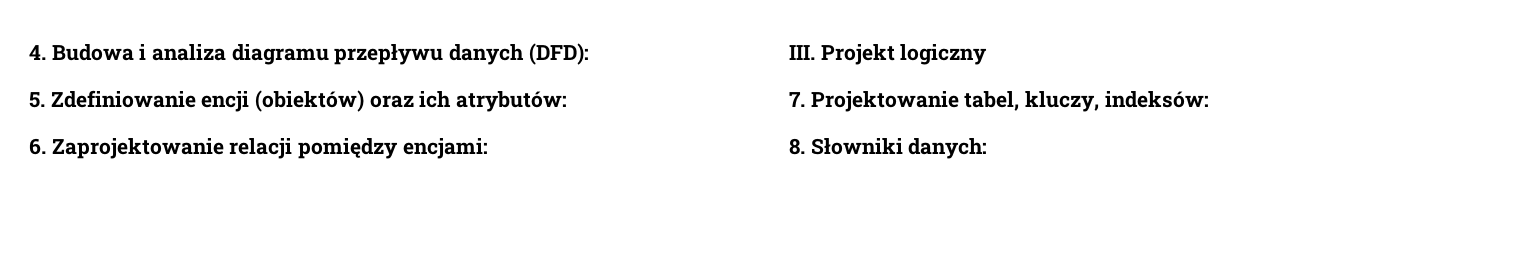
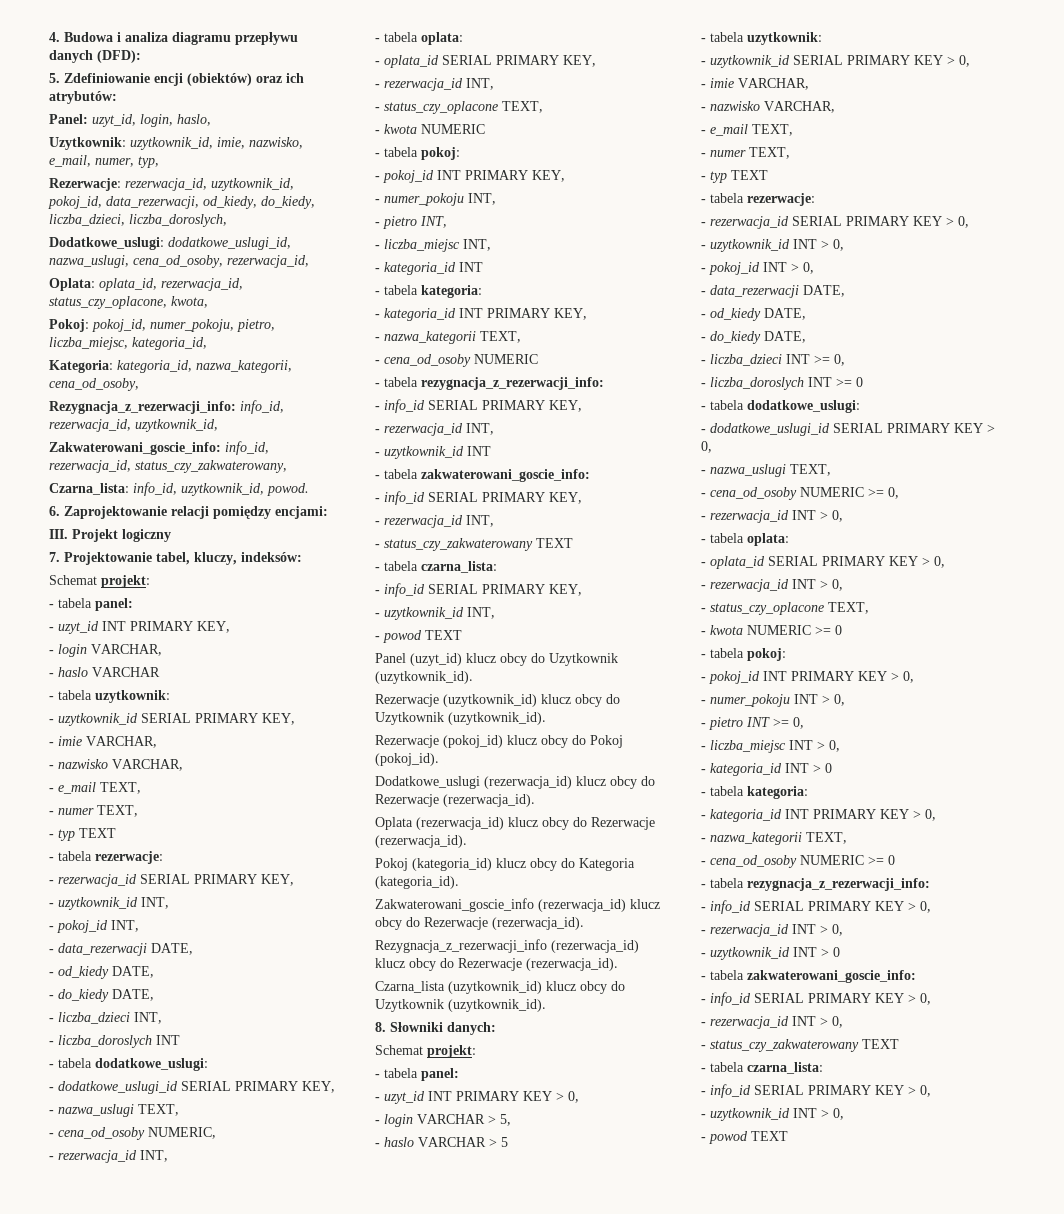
+ Panel: uzyt_id, login, haslo,
+ Uzytkownik: uzytkownik_id, imie, nazwisko, e_mail, numer, typ,
+ Rezerwacje: rezerwacja_id, uzytkownik_id, pokoj_id, data_rezerwacji, od_kiedy, do_kiedy, liczba_dzieci, liczba_doroslych,
+ Dodatkowe_uslugi: dodatkowe_uslugi_id, nazwa_uslugi, cena_od_osoby, rezerwacja_id,
+ Oplata: oplata_id, rezerwacja_id, status_czy_oplacone, kwota,
+ Pokoj: pokoj_id, numer_pokoju, pietro, liczba_miejsc, kategoria_id,
+ Kategoria: kategoria_id, nazwa_kategorii, cena_od_osoby,
+ Rezygnacja_z_rezerwacji_info: info_id, rezerwacja_id, uzytkownik_id,
+ Zakwaterowani_goscie_info: info_id, rezerwacja_id, status_czy_zakwaterowany,
+ Czarna_lista: info_id, uzytkownik_id, powod.
  7. Projektowanie tabel, kluczy, indeksów:
+ Schemat projekt:
+ - tabela panel:
+ - uzyt_id INT PRIMARY KEY,
+ - login VARCHAR,
+ - haslo VARCHAR
+ - tabela uzytkownik:
+ - uzytkownik_id SERIAL PRIMARY KEY,
+ - imie VARCHAR,
+ - nazwisko VARCHAR,
+ - e_mail TEXT,
+ - numer TEXT,
+ - typ TEXT
+ - tabela rezerwacje:
+ - rezerwacja_id SERIAL PRIMARY KEY,
+ - uzytkownik_id INT,
+ - pokoj_id INT,
+ - data_rezerwacji DATE,
+ - od_kiedy DATE,
+ - do_kiedy DATE,
+ - liczba_dzieci INT,
+ - liczba_doroslych INT
+ - tabela dodatkowe_uslugi:
+ - dodatkowe_uslugi_id SERIAL PRIMARY KEY,
+ - nazwa_uslugi TEXT,
+ - cena_od_osoby NUMERIC,
+ - rezerwacja_id INT,
+ - tabela oplata:
+ - oplata_id SERIAL PRIMARY KEY,
+ - rezerwacja_id INT,
+ - status_czy_oplacone TEXT,
+ - kwota NUMERIC
+ - tabela pokoj:
+ - pokoj_id INT PRIMARY KEY,
+ - numer_pokoju INT,
+ - pietro INT,
+ - liczba_miejsc INT,
+ - kategoria_id INT
+ - tabela kategoria:
+ - kategoria_id INT PRIMARY KEY,
+ - nazwa_kategorii TEXT,
+ - cena_od_osoby NUMERIC
+ - tabela rezygnacja_z_rezerwacji_info:
+ - info_id SERIAL PRIMARY KEY,
+ - rezerwacja_id INT,
+ - uzytkownik_id INT
+ - tabela zakwaterowani_goscie_info:
+ - info_id SERIAL PRIMARY KEY,
+ - rezerwacja_id INT,
+ - status_czy_zakwaterowany TEXT
+ - tabela czarna_lista:
+ - info_id SERIAL PRIMARY KEY,
+ - uzytkownik_id INT,
+ - powod TEXT
+ Panel (uzyt_id) klucz obcy do Uzytkownik (uzytkownik_id).
+ Rezerwacje (uzytkownik_id) klucz obcy do Uzytkownik (uzytkownik_id).
+ Rezerwacje (pokoj_id) klucz obcy do Pokoj (pokoj_id).
+ Dodatkowe_uslugi (rezerwacja_id) klucz obcy do Rezerwacje (rezerwacja_id).
+ Oplata (rezerwacja_id) klucz obcy do Rezerwacje (rezerwacja_id).
+ Pokoj (kategoria_id) klucz obcy do Kategoria (kategoria_id).
+ Zakwaterowani_goscie_info (rezerwacja_id) klucz obcy do Rezerwacje (rezerwacja_id).
+ Rezygnacja_z_rezerwacji_info (rezerwacja_id) klucz obcy do Rezerwacje (rezerwacja_id).
+ Czarna_lista (uzytkownik_id) klucz obcy do Uzytkownik (uzytkownik_id).
  8. Słowniki danych:
+ Schemat projekt:
+ - tabela panel:
+ - uzyt_id INT PRIMARY KEY > 0,
+ - login VARCHAR > 5,
+ - haslo VARCHAR > 5
+ - tabela uzytkownik:
+ - uzytkownik_id SERIAL PRIMARY KEY > 0,
+ - imie VARCHAR,
+ - nazwisko VARCHAR,
+ - e_mail TEXT,
+ - numer TEXT,
+ - typ TEXT
+ - tabela rezerwacje:
+ - rezerwacja_id SERIAL PRIMARY KEY > 0,
+ - uzytkownik_id INT > 0,
+ - pokoj_id INT > 0,
+ - data_rezerwacji DATE,
+ - od_kiedy DATE,
+ - do_kiedy DATE,
+ - liczba_dzieci INT >= 0,
+ - liczba_doroslych INT >= 0
+ - tabela dodatkowe_uslugi:
+ - dodatkowe_uslugi_id SERIAL PRIMARY KEY > 0,
+ - nazwa_uslugi TEXT,
+ - cena_od_osoby NUMERIC >= 0,
+ - rezerwacja_id INT > 0,
+ - tabela oplata:
+ - oplata_id SERIAL PRIMARY KEY > 0,
+ - rezerwacja_id INT > 0,
+ - status_czy_oplacone TEXT,
+ - kwota NUMERIC >= 0
+ - tabela pokoj:
+ - pokoj_id INT PRIMARY KEY > 0,
+ - numer_pokoju INT > 0,
+ - pietro INT >= 0,
+ - liczba_miejsc INT > 0,
+ - kategoria_id INT > 0
+ - tabela kategoria:
+ - kategoria_id INT PRIMARY KEY > 0,
+ - nazwa_kategorii TEXT,
+ - cena_od_osoby NUMERIC >= 0
+ - tabela rezygnacja_z_rezerwacji_info:
+ - info_id SERIAL PRIMARY KEY > 0,
+ - rezerwacja_id INT > 0,
+ - uzytkownik_id INT > 0
+ - tabela zakwaterowani_goscie_info:
+ - info_id SERIAL PRIMARY KEY > 0,
+ - rezerwacja_id INT > 0,
+ - status_czy_zakwaterowany TEXT
+ - tabela czarna_lista:
+ - info_id SERIAL PRIMARY KEY > 0,
+ - uzytkownik_id INT > 0,
+ - powod TEXT

